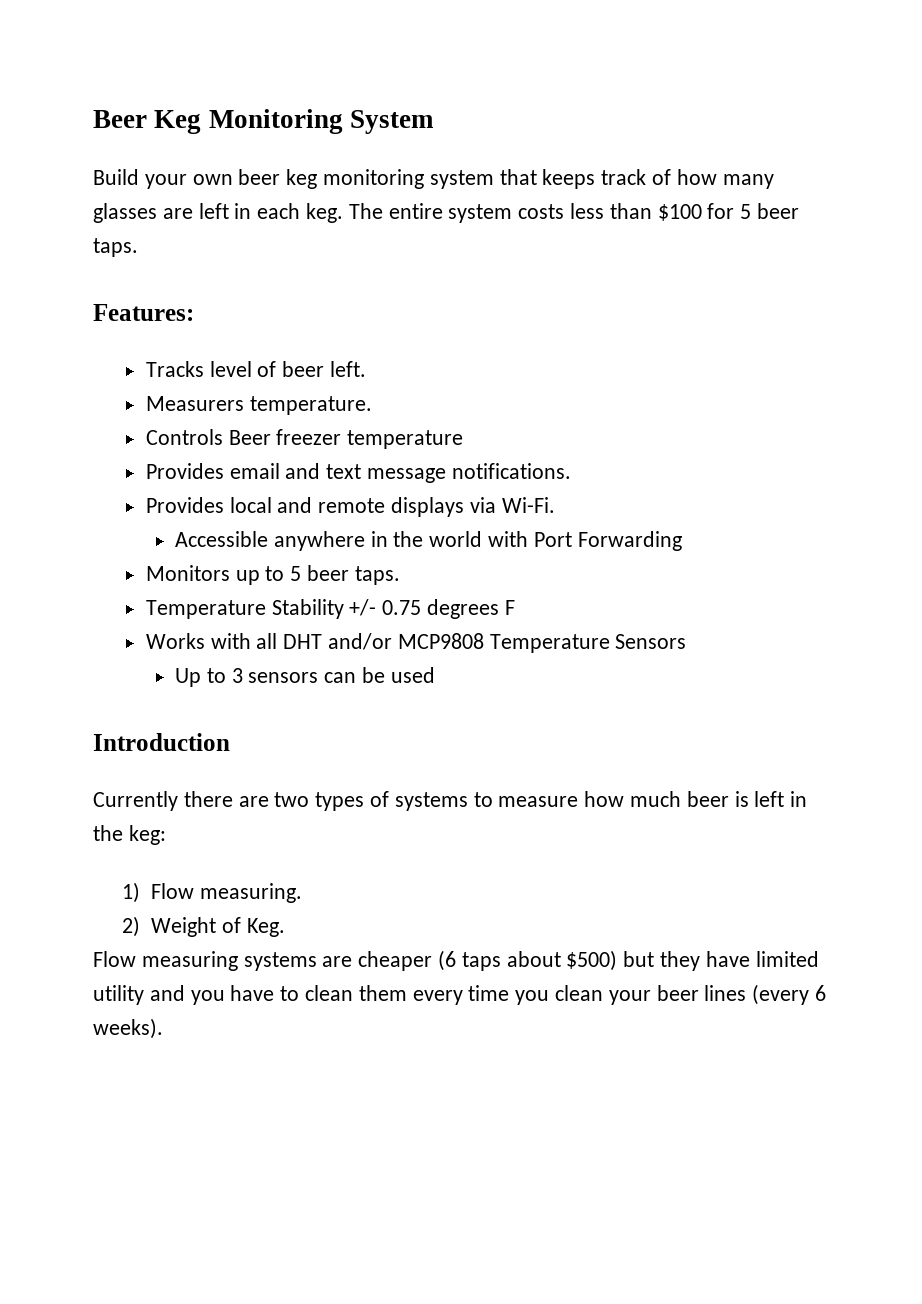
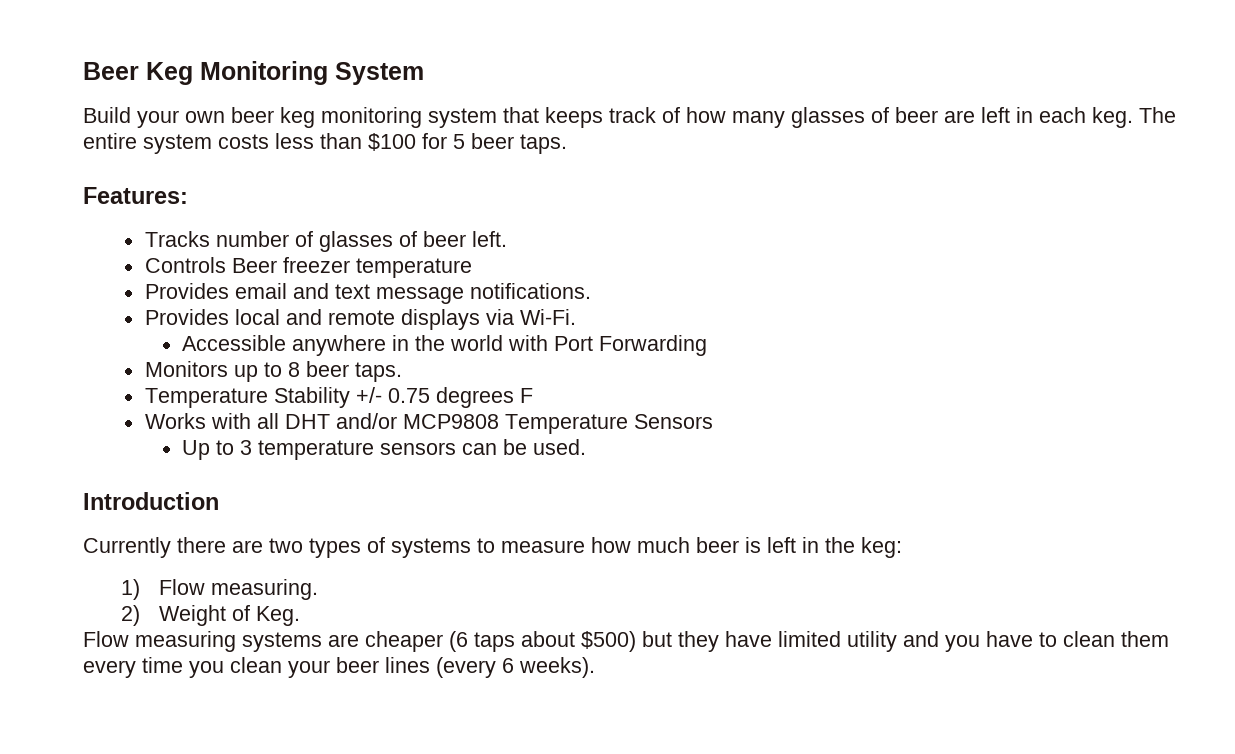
- Build your own beer keg monitoring system that keeps track of how many glasses are left in each keg.
+ Build your own beer keg monitoring system that keeps track of how many glasses of beer are left in each keg.
- Tracks level of beer left.
+ Tracks number of glasses of beer left.
- Measurers temperature.
- Monitors up to 5 beer taps.
+ Monitors up to 8 beer taps.
- Up to 3 sensors can be used
+ Up to 3 temperature sensors can be used.

